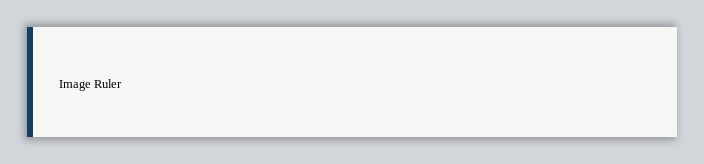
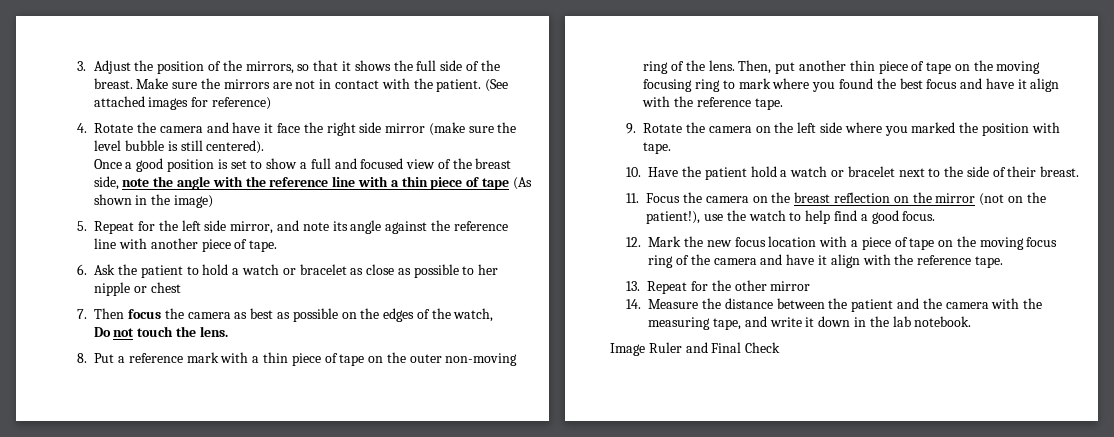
- Image Ruler
+ 3. Adjust the position of the mirrors, so that it shows the full side of the breast. Make sure the mirrors are not in contact with the patient. (See attached images for reference)
+ 4. Rotate the camera and have it face the right side mirror (make sure the level bubble is still centered).
+ Once a good position is set to show a full and focused view of the breast side, note the angle with the reference line with a thin piece of tape (As shown in the image)
+ 5. Repeat for the left side mirror, and note its angle against the reference line with another piece of tape.
+ 6. Ask the patient to hold a watch or bracelet as close as possible to her nipple or chest
+ 7. Then focus the camera as best as possible on the edges of the watch,
+ Do not touch the lens.
+ 8. Put a reference mark with a thin piece of tape on the outer non-moving ring of the lens. Then, put another thin piece of tape on the moving focusing ring to mark where you found the best focus and have it align with the reference tape.
+ 9. Rotate the camera on the left side where you marked the position with tape.
+ 10. Have the patient hold a watch or bracelet next to the side of their breast.
+ 11. Focus the camera on the breast reflection on the mirror (not on the patient!), use the watch to help find a good focus.
+ 12. Mark the new focus location with a piece of tape on the moving focus ring of the camera and have it align with the reference tape.
+ 13. Repeat for the other mirror
+ 14. Measure the distance between the patient and the camera with the measuring tape, and write it down in the lab notebook.
+ Image Ruler and Final Check

